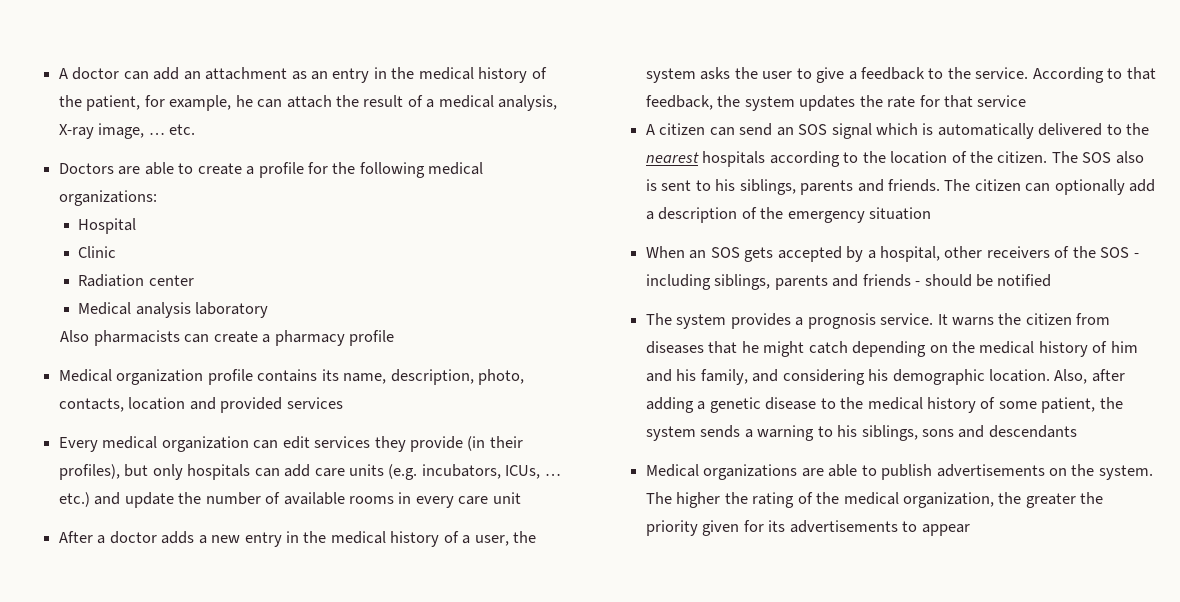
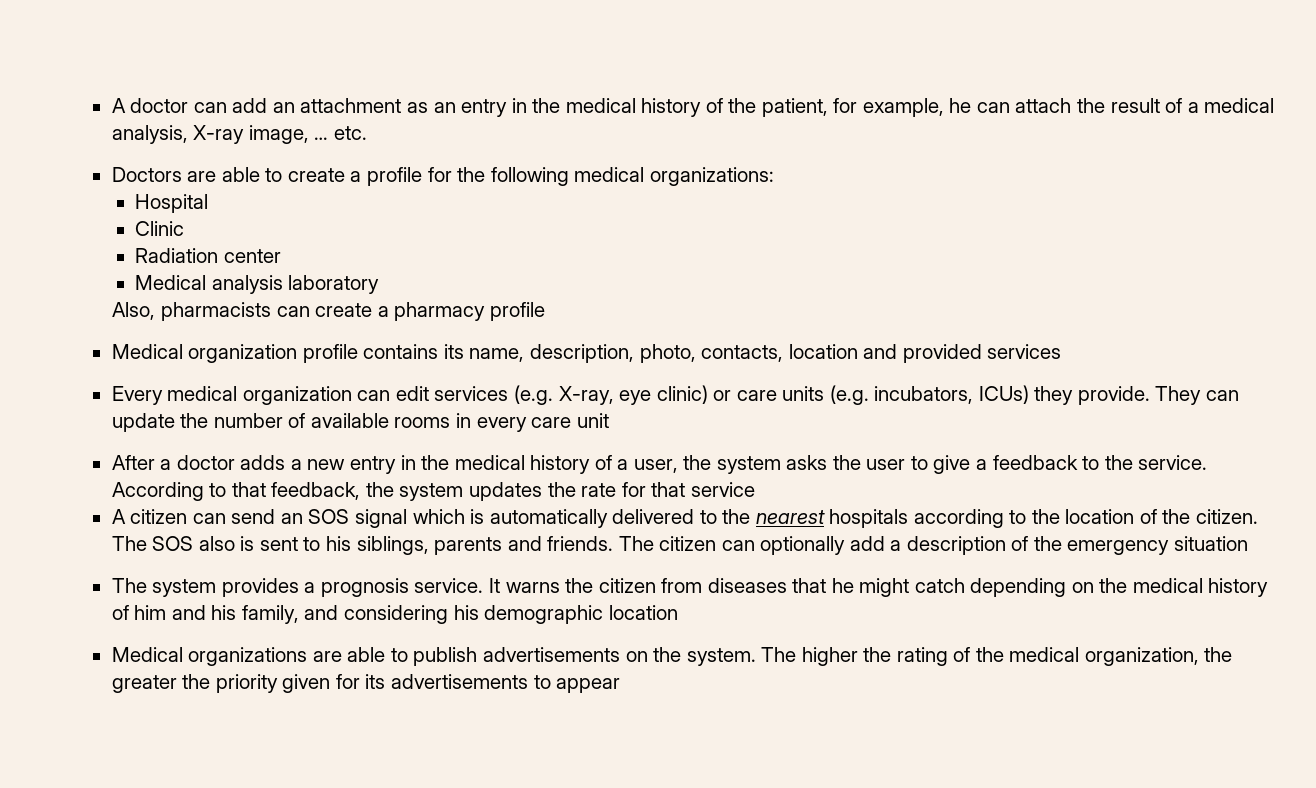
- Also pharmacists can create a pharmacy profile
+ Also, pharmacists can create a pharmacy profile
- Every medical organization can edit services they provide (in their profiles), but only hospitals can add care units (e.g. incubators, ICUs, … etc.) and update the number of available rooms in every care unit
+ Every medical organization can edit services (e.g. X-ray, eye clinic) or care units (e.g. incubators, ICUs) they provide. They can update the number of available rooms in every care unit
- When an SOS gets accepted by a hospital, other receivers of the SOS - including siblings, parents and friends - should be notified
- It warns the citizen from diseases that he might catch depending on the medical history of him and his family, and considering his demographic location. Also, after adding a genetic disease to the medical history of some patient, the system sends a warning to his siblings, sons and descendants
+ It warns the citizen from diseases that he might catch depending on the medical history of him and his family, and considering his demographic location

